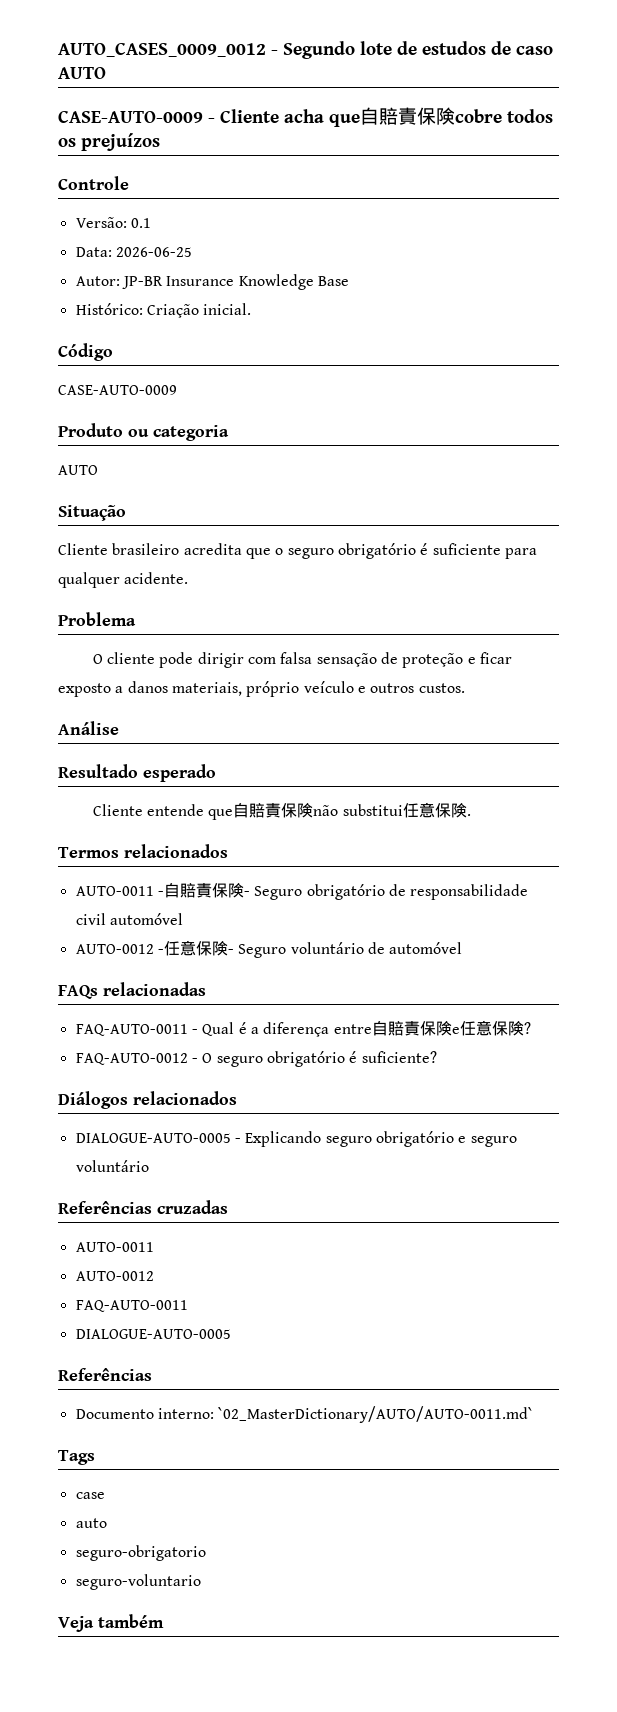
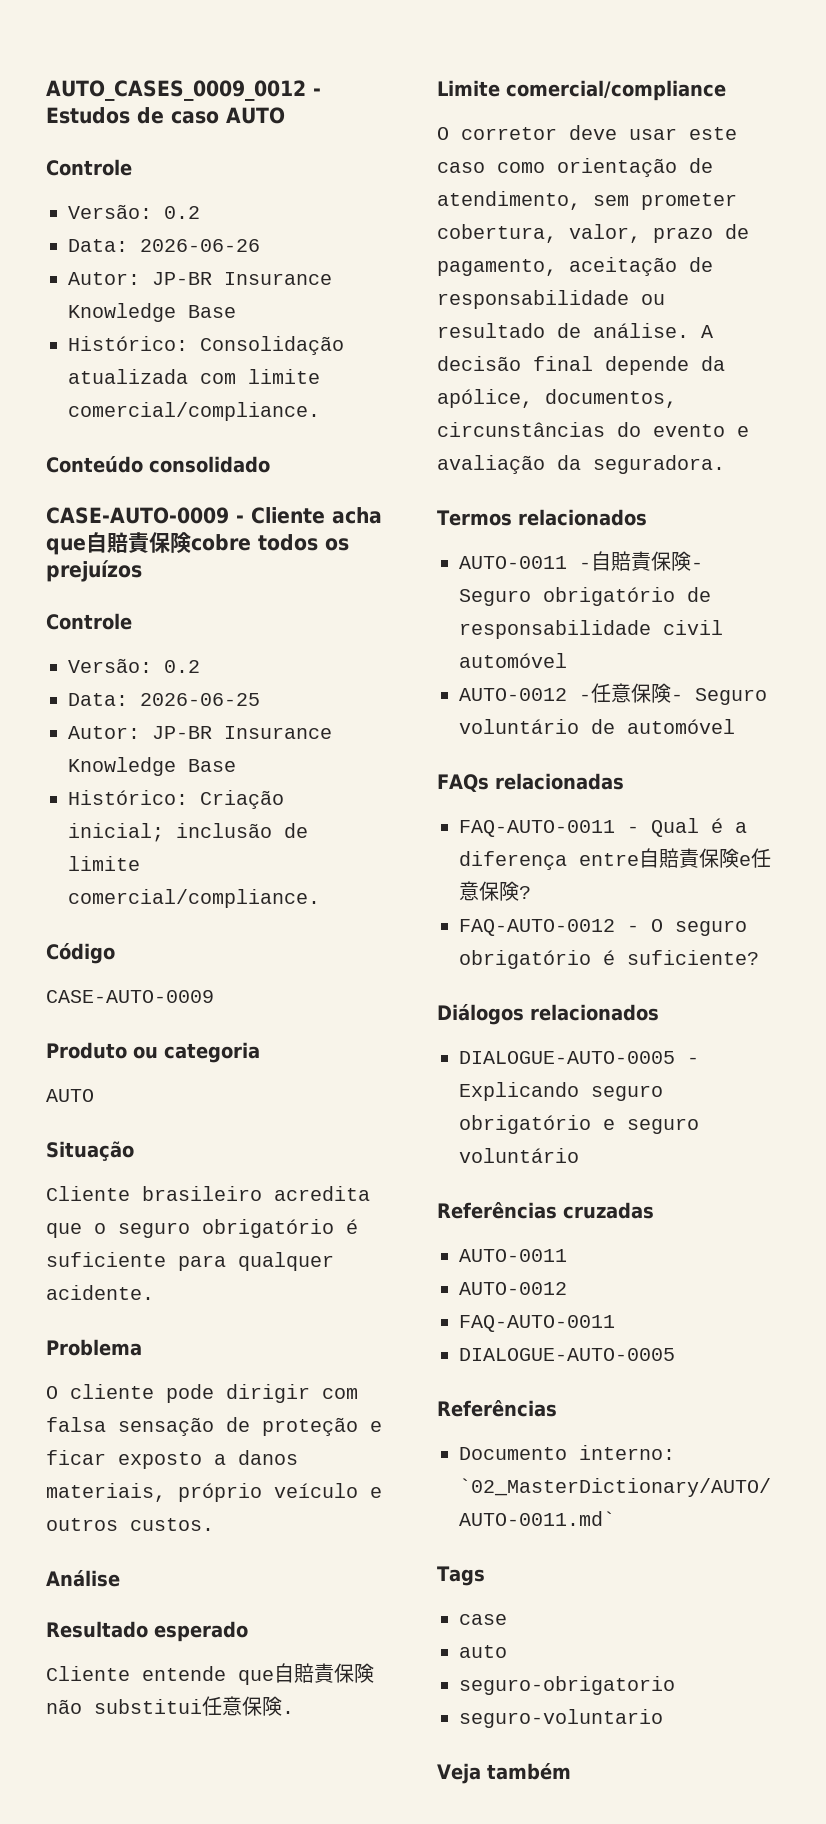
- AUTO_CASES_0009_0012 - Segundo lote de estudos de caso AUTO
+ AUTO_CASES_0009_0012 - Estudos de caso AUTO
+ Controle
+ Versão: 0.2
+ Data: 2026-06-26
+ Autor: JP-BR Insurance Knowledge Base
+ Histórico: Consolidação atualizada com limite comercial/compliance.
+ Conteúdo consolidado
  CASE-AUTO-0009 - Cliente acha que自賠責保険cobre todos os prejuízos
  Controle
- Versão: 0.1
+ Versão: 0.2
- Histórico: Criação inicial.
+ Histórico: Criação inicial; inclusão de limite comercial/compliance.
+ Limite comercial/compliance
+ O corretor deve usar este caso como orientação de atendimento, sem prometer cobertura, valor, prazo de pagamento, aceitação de responsabilidade ou resultado de análise. A decisão final depende da apólice, documentos, circunstâncias do evento e avaliação da seguradora.

